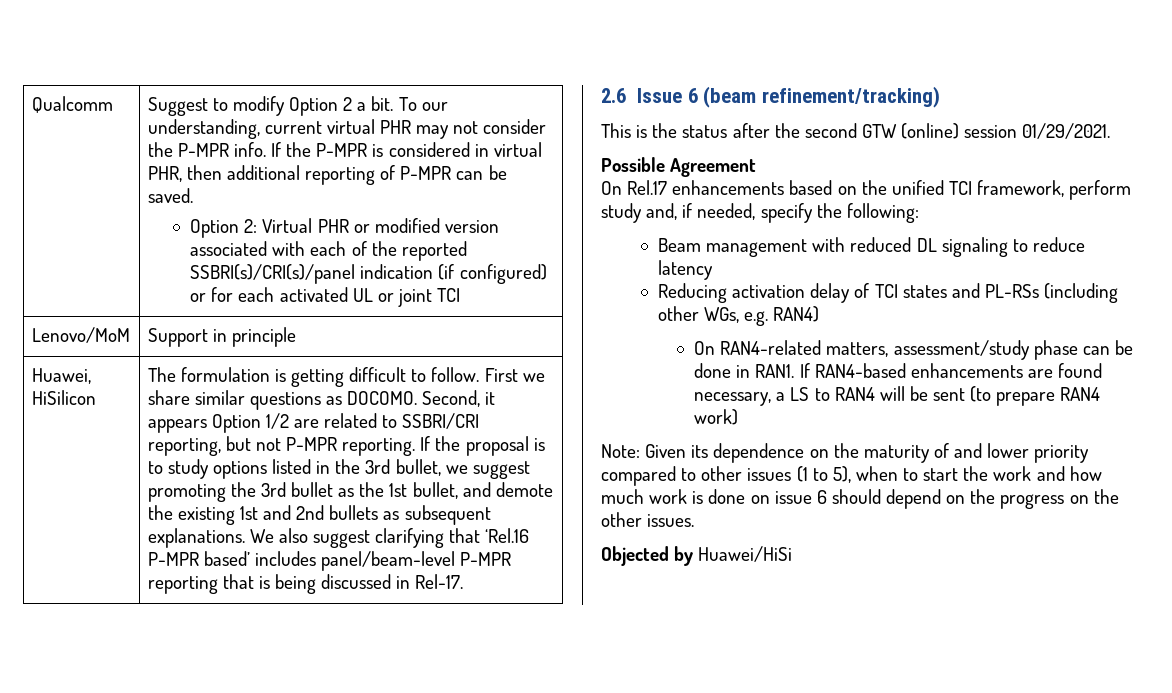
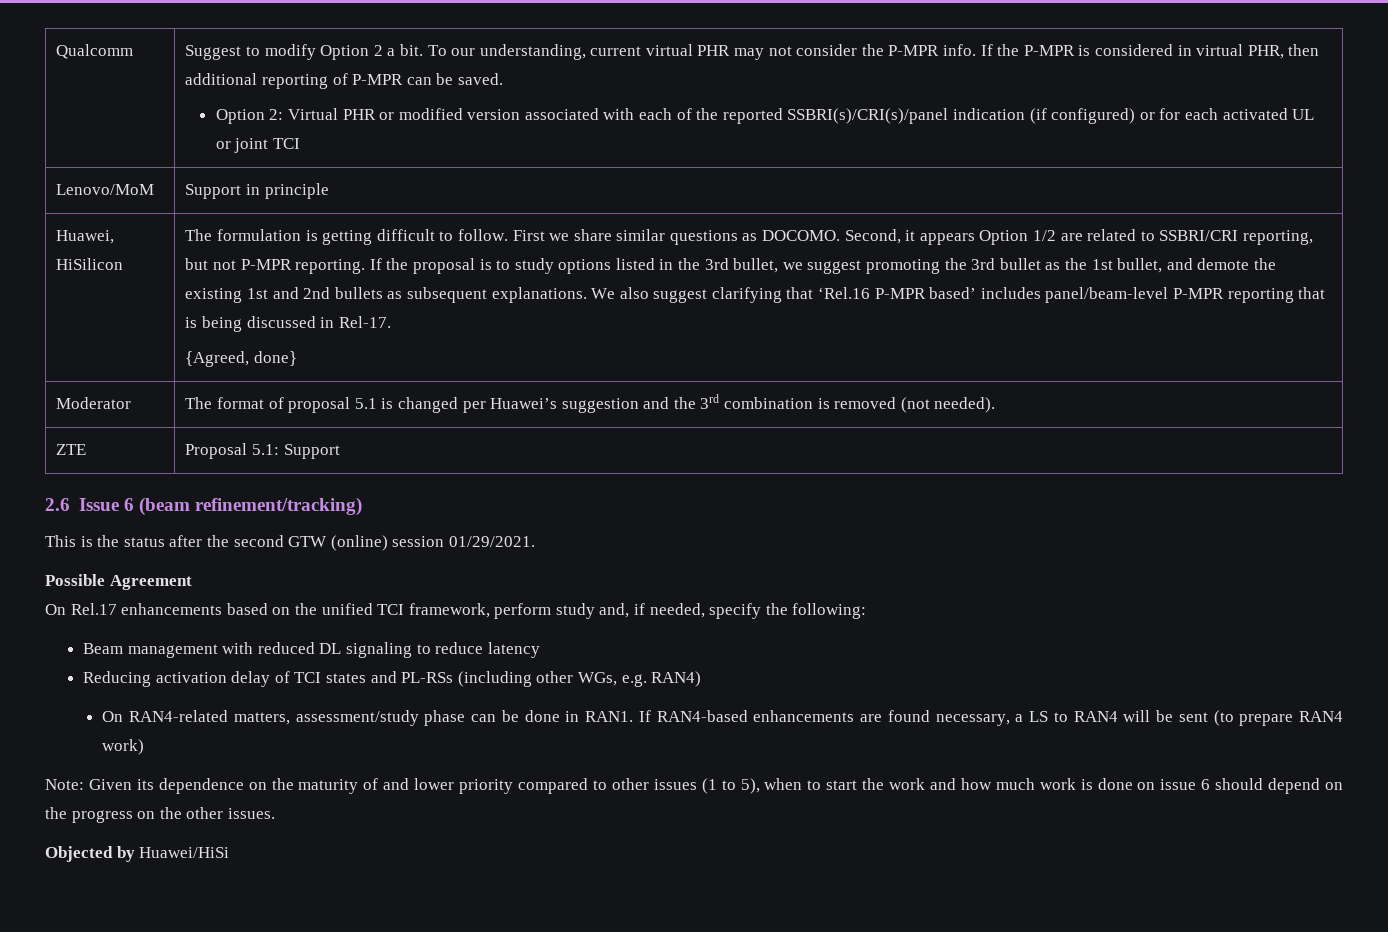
+ {Agreed, done}
+ Moderator | The format of proposal 5.1 is changed per Huawei’s suggestion and the 3rd combination is removed (not needed).
+ ZTE | Proposal 5.1: Support

